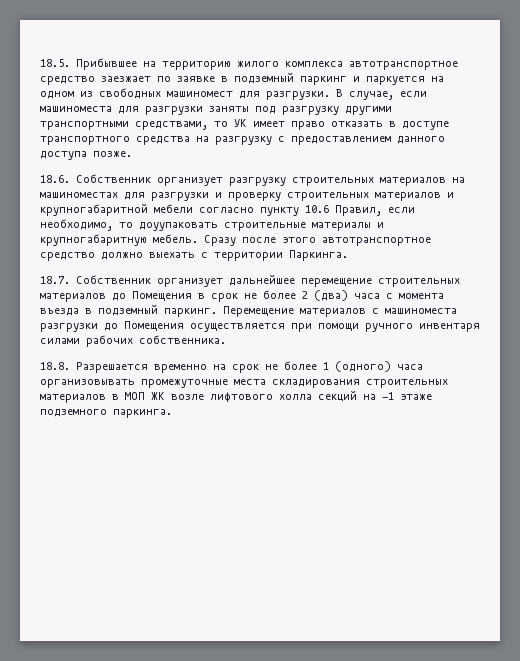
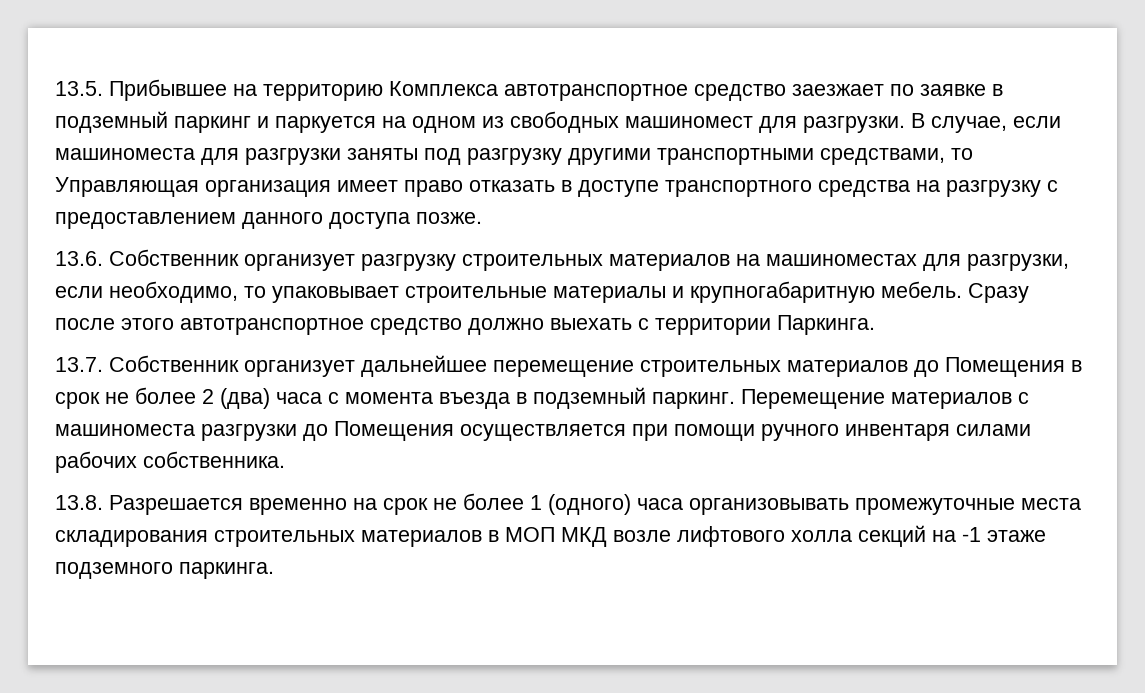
- 18.5. Прибывшее на территорию жилого комплекса автотранспортное средство заезжает по заявке в подземный паркинг и паркуется на одном из свободных машиномест для разгрузки.
+ 13.5. Прибывшее на территорию Комплекса автотранспортное средство заезжает по заявке в подземный паркинг и паркуется на одном из свободных машиномест для разгрузки.
- В случае, если машиноместа для разгрузки заняты под разгрузку другими транспортными средствами, то УК имеет право отказать в доступе транспортного средства на разгрузку с предоставлением данного доступа позже.
+ В случае, если машиноместа для разгрузки заняты под разгрузку другими транспортными средствами, то Управляющая организация имеет право отказать в доступе транспортного средства на разгрузку с предоставлением данного доступа позже.
- 18.6. Собственник организует разгрузку строительных материалов на машиноместах для разгрузки и проверку строительных материалов и крупногабаритной мебели согласно пункту 10.6 Правил, если необходимо, то доуупаковать строительные материалы и крупногабаритную мебель.
+ 13.6. Собственник организует разгрузку строительных материалов на машиноместах для разгрузки, если необходимо, то упаковывает строительные материалы и крупногабаритную мебель.
- 18.7. Собственник организует дальнейшее перемещение строительных материалов до Помещения в срок не более 2 (два) часа с момента въезда в подземный паркинг.
+ 13.7. Собственник организует дальнейшее перемещение строительных материалов до Помещения в срок не более 2 (два) часа с момента въезда в подземный паркинг.
- 18.8. Разрешается временно на срок не более 1 (одного) часа организовывать промежуточные места складирования строительных материалов в МОП ЖК возле лифтового холла секций на -1 этаже подземного паркинга.
+ 13.8. Разрешается временно на срок не более 1 (одного) часа организовывать промежуточные места складирования строительных материалов в МОП МКД возле лифтового холла секций на -1 этаже подземного паркинга.

